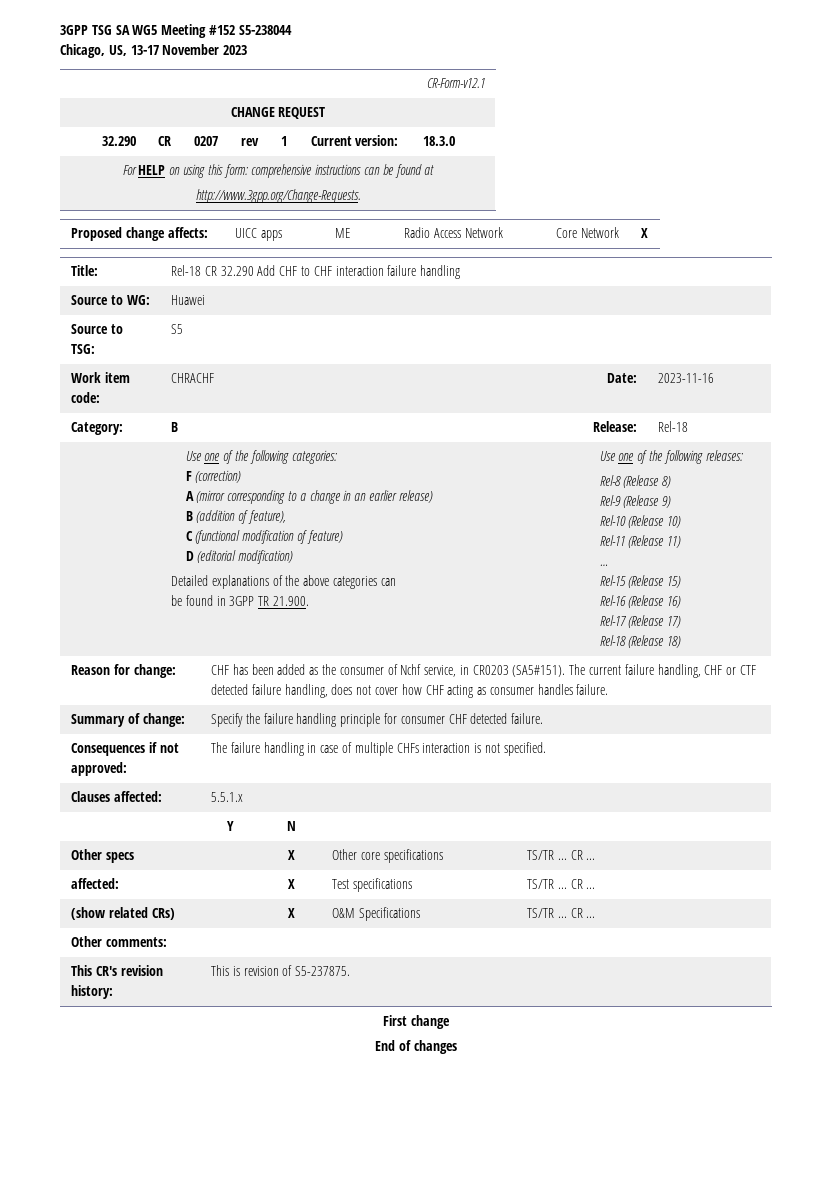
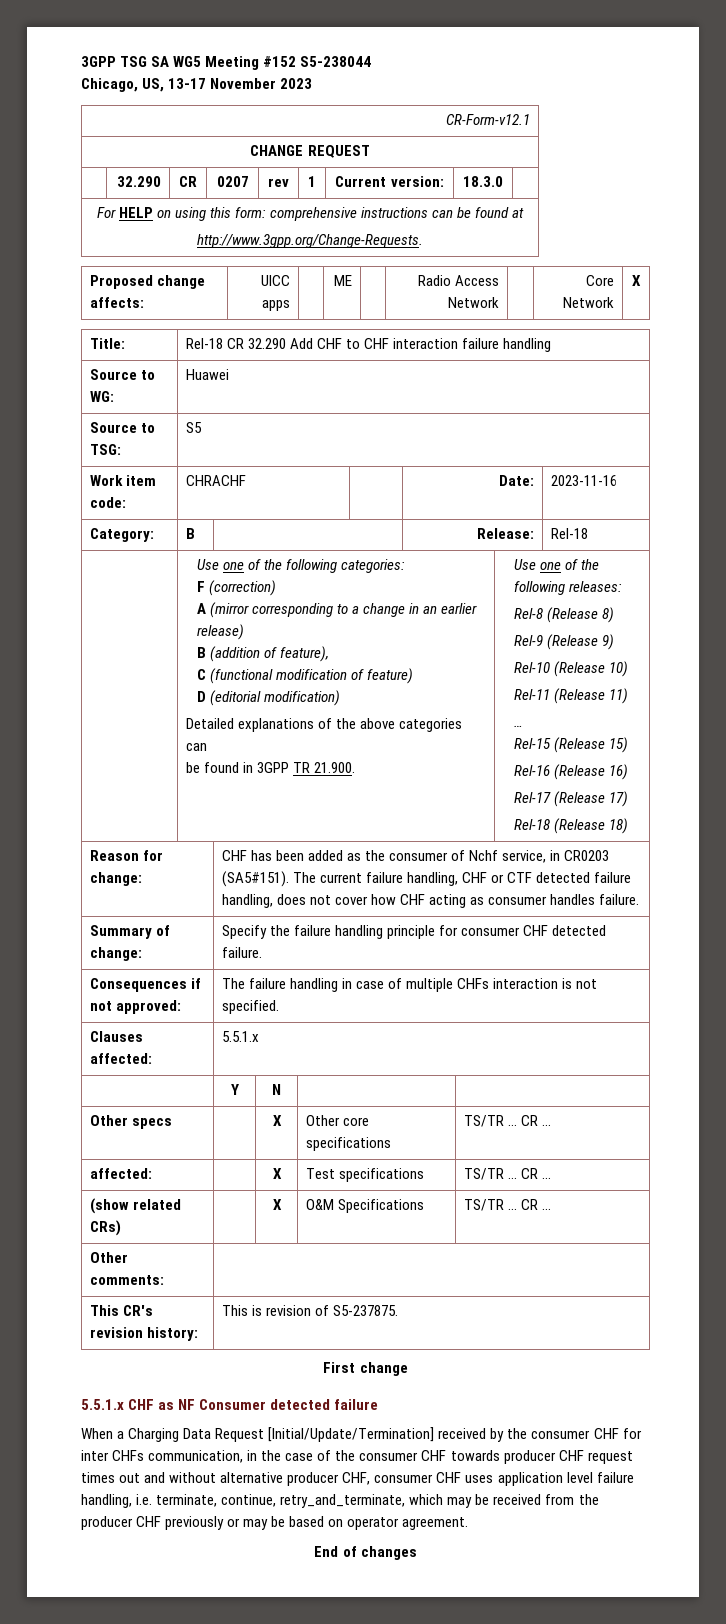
+ 5.5.1.x CHF as NF Consumer detected failure
+ When a Charging Data Request [Initial/Update/Termination] received by the consumer CHF for inter CHFs communication, in the case of the consumer CHF towards producer CHF request times out and without alternative producer CHF, consumer CHF uses application level failure handling, i.e. terminate, continue, retry_and_terminate, which may be received from the producer CHF previously or may be based on operator agreement.

